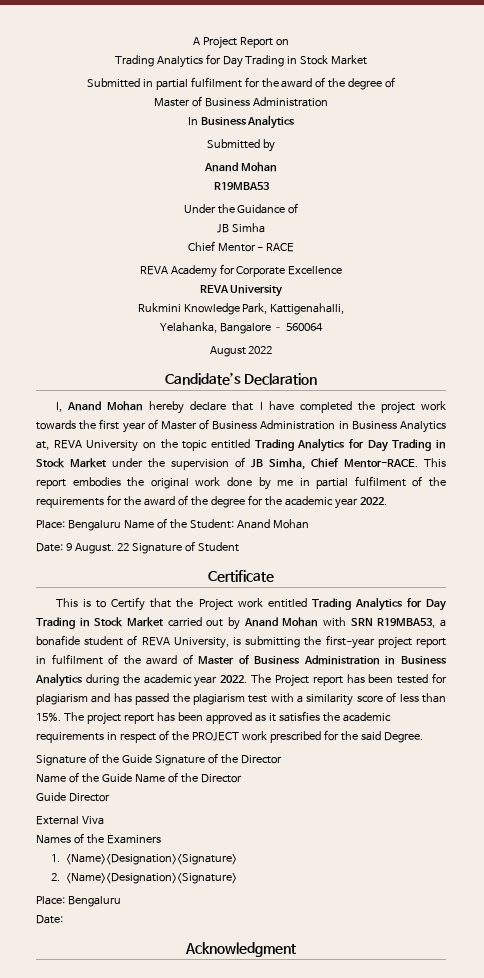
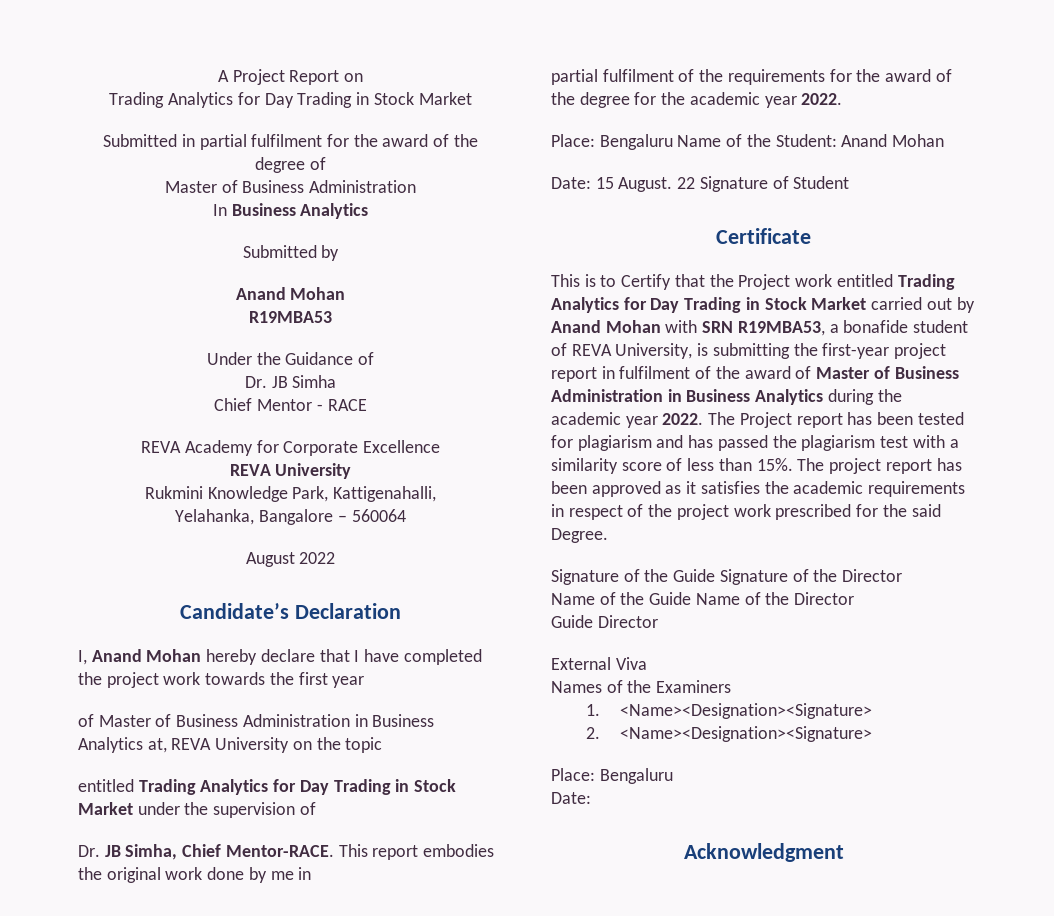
- JB Simha
+ Dr. JB Simha
- I, Anand Mohan hereby declare that I have completed the project work towards the first year of Master of Business Administration in Business Analytics at, REVA University on the topic entitled Trading Analytics for Day Trading in Stock Market under the supervision of JB Simha, Chief Mentor-RACE.
+ I, Anand Mohan hereby declare that I have completed the project work towards the first year
+ of Master of Business Administration in Business Analytics at, REVA University on the topic
+ entitled Trading Analytics for Day Trading in Stock Market under the supervision of
+ Dr. JB Simha, Chief Mentor-RACE.
- This report embodies the original work done by me in partial fulfilment of the requirements for the award of the degree for the academic year 2022.
+ This report embodies the original work done by me in
+ partial fulfilment of the requirements for the award of the degree for the academic year 2022.
- Date: 9 August.
+ Date: 15 August.
- The project report has been approved as it satisfies the academic requirements in respect of the PROJECT work prescribed for the said Degree.
+ The project report has been approved as it satisfies the academic requirements in respect of the project work prescribed for the said Degree.

